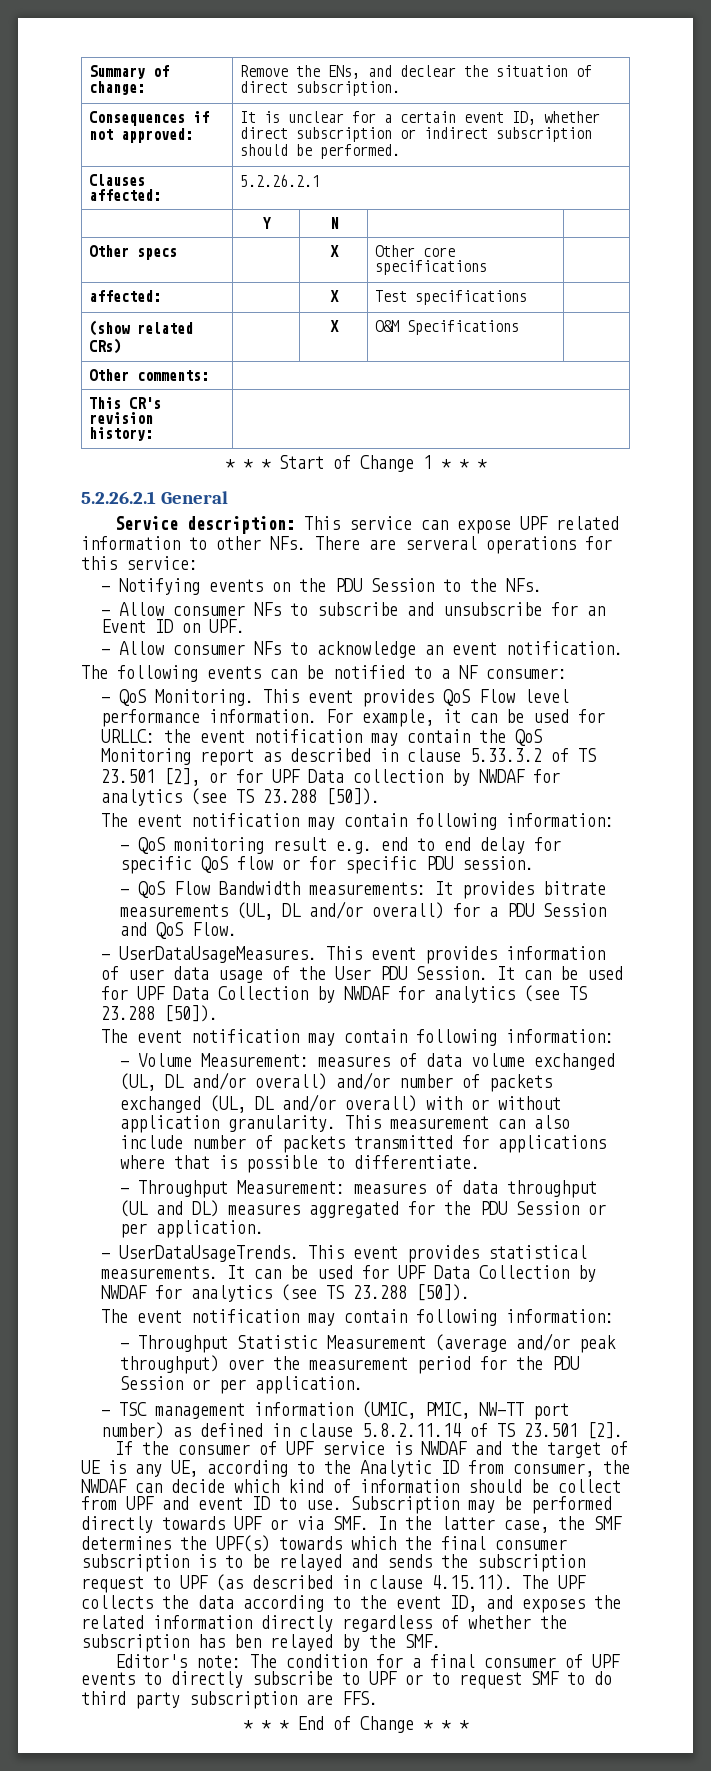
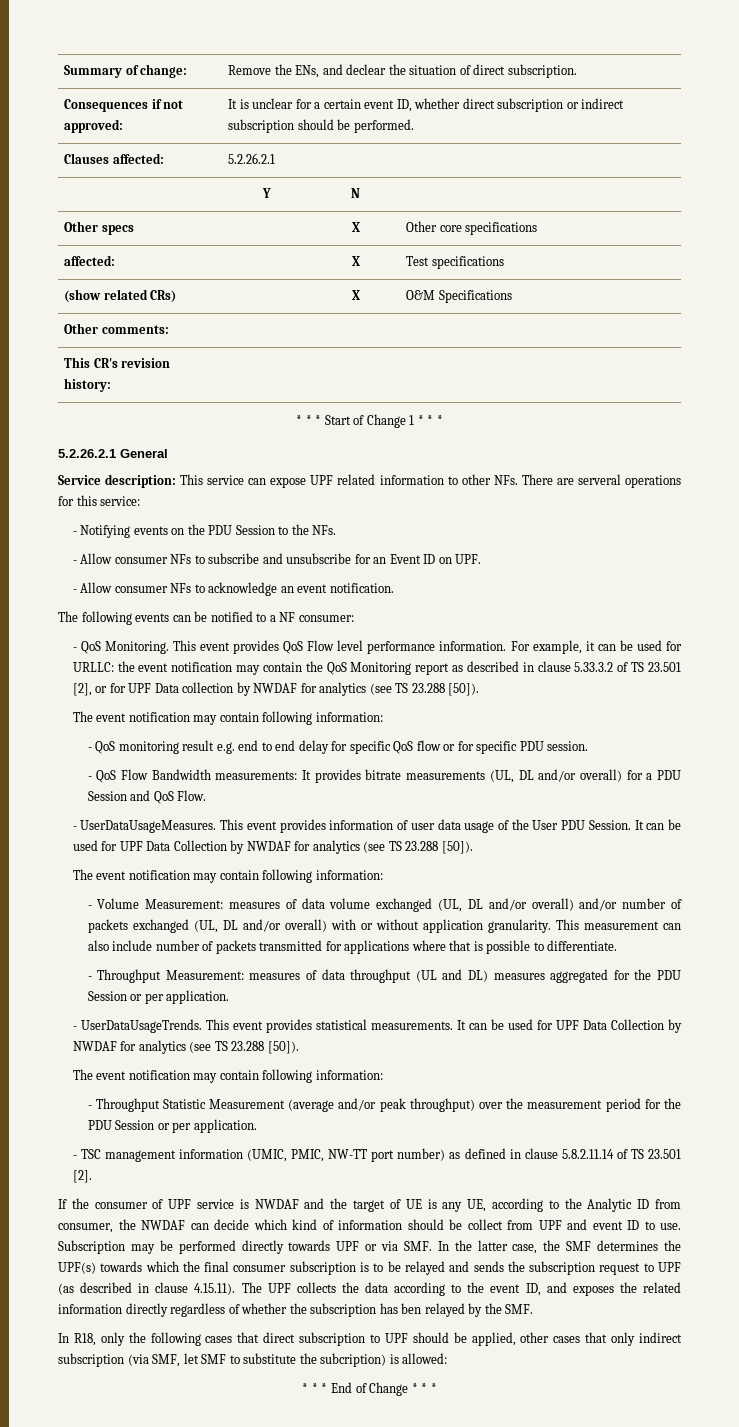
- Editor's note: The condition for a final consumer of UPF events to directly subscribe to UPF or to request SMF to do third party subscription are FFS.
+ In R18, only the following cases that direct subscription to UPF should be applied, other cases that only indirect subscription (via SMF, let SMF to substitute the subcription) is allowed:

